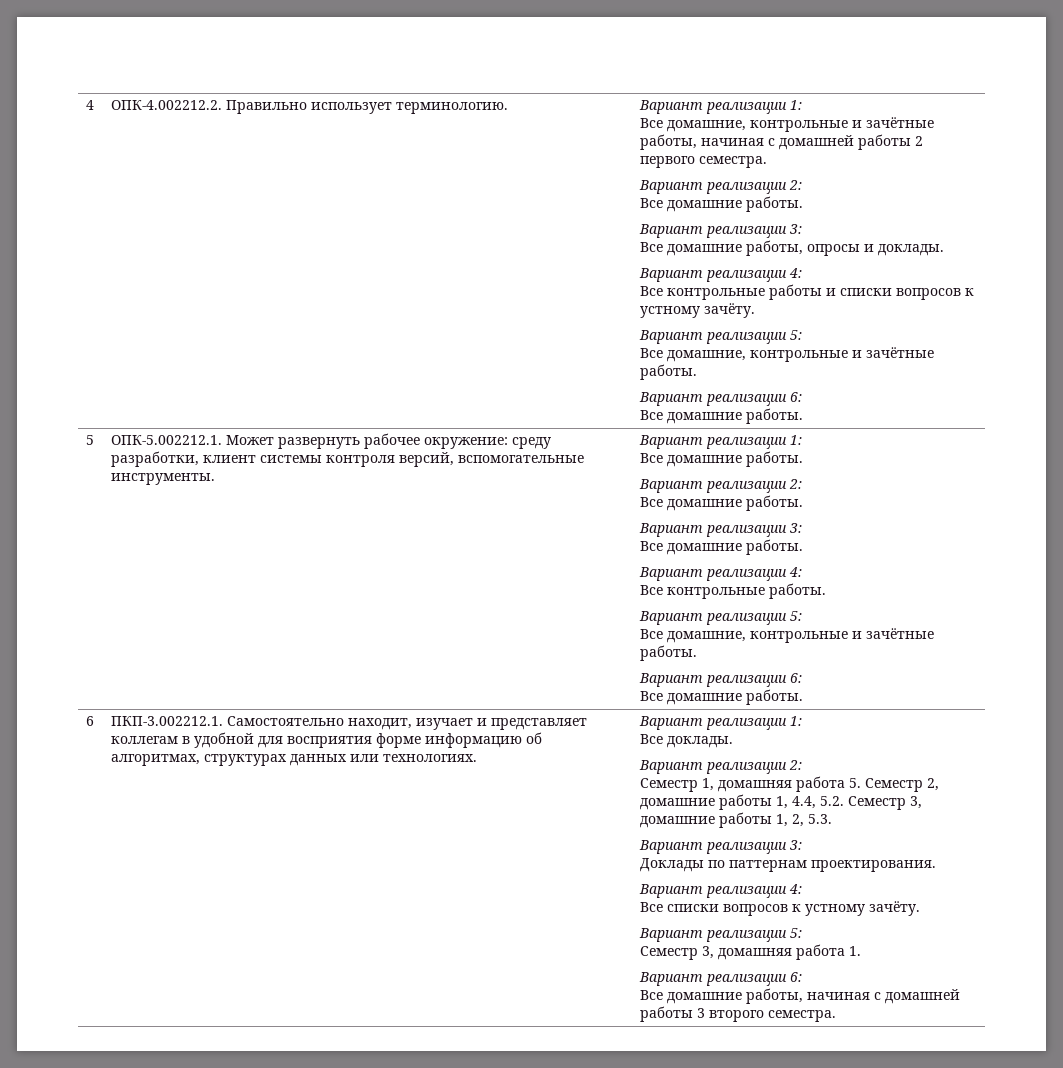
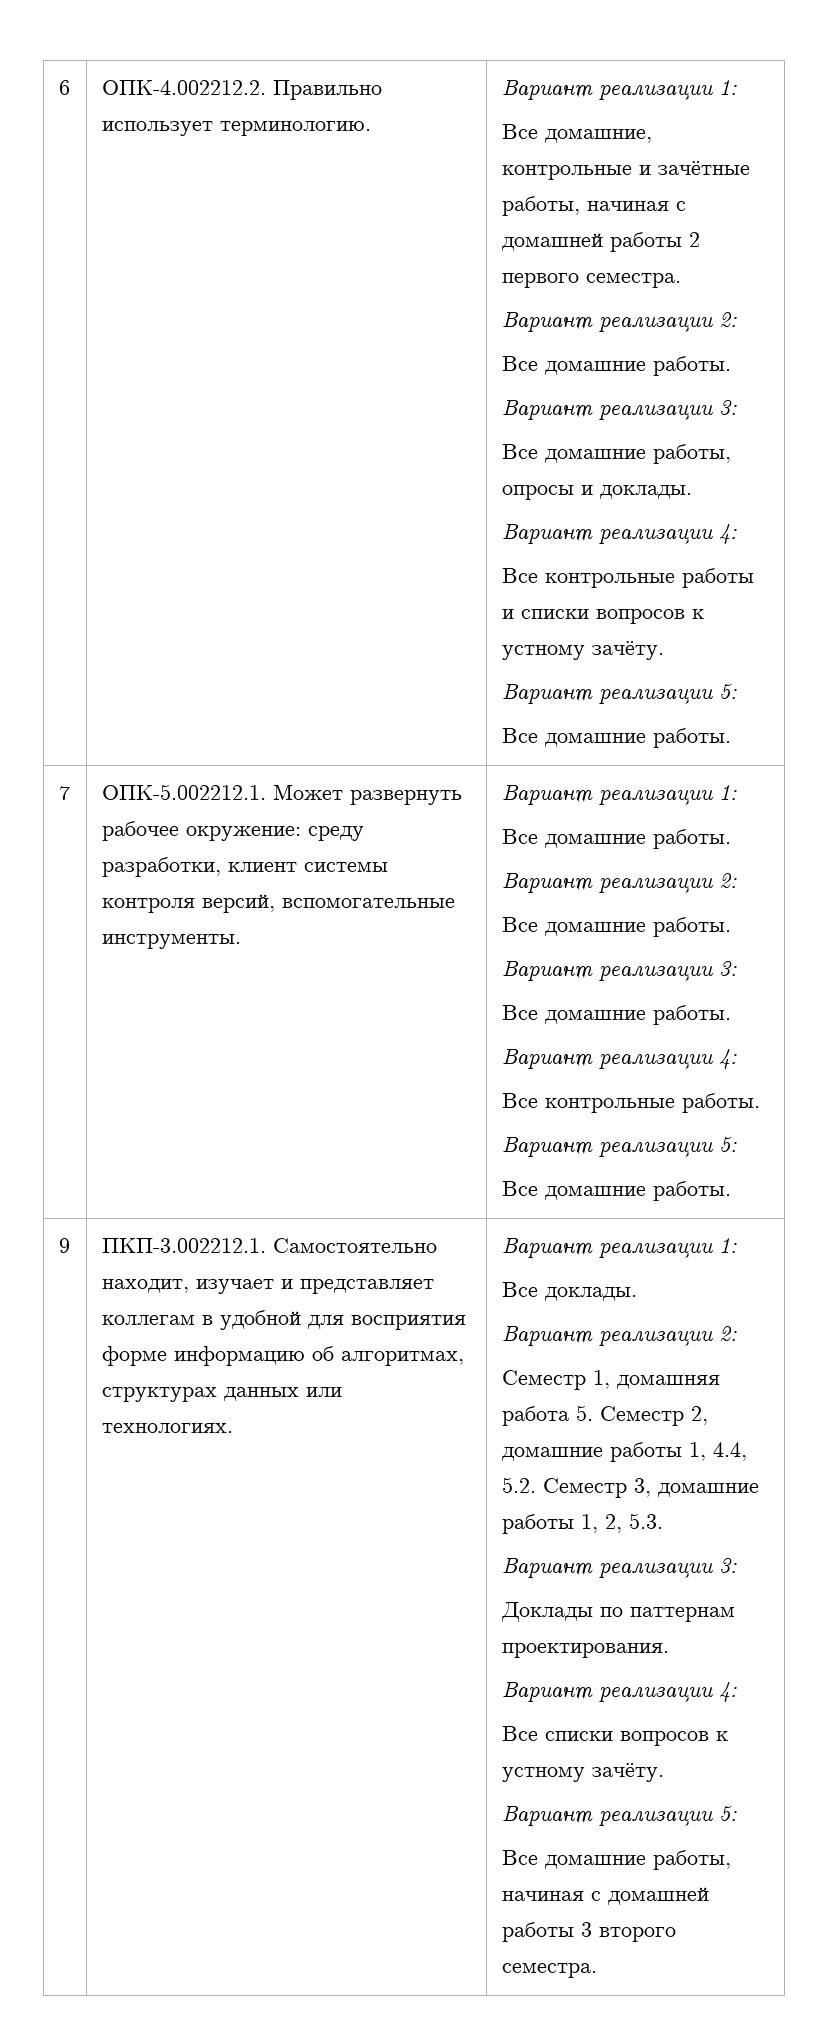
- 4
+ 6
  Все контрольные работы и списки вопросов к устному зачёту.
  Вариант реализации 5:
- Все домашние, контрольные и зачётные работы.
- Вариант реализации 6:
  Все домашние работы.
- 5
+ 7
  Все контрольные работы.
  Вариант реализации 5:
- Все домашние, контрольные и зачётные работы.
- Вариант реализации 6:
  Все домашние работы.
- 6
+ 9
- Семестр 3, домашняя работа 1.
- Вариант реализации 6:

